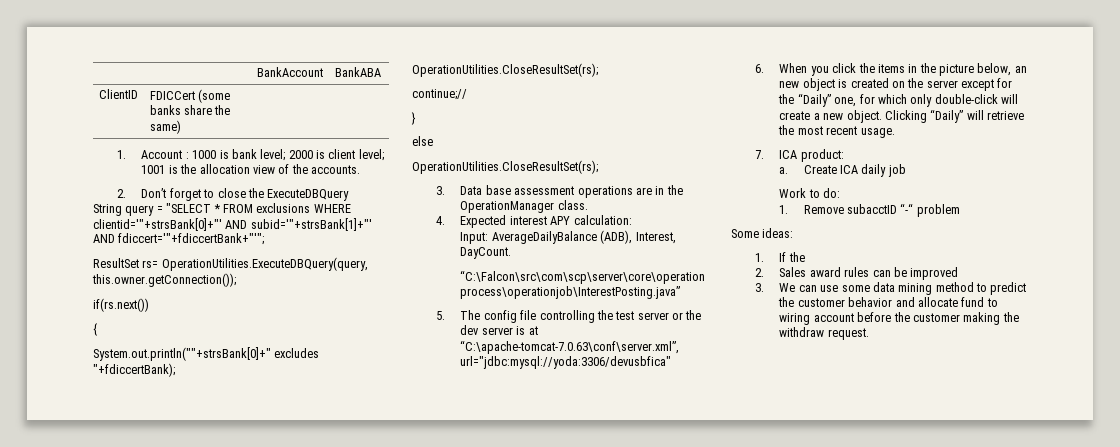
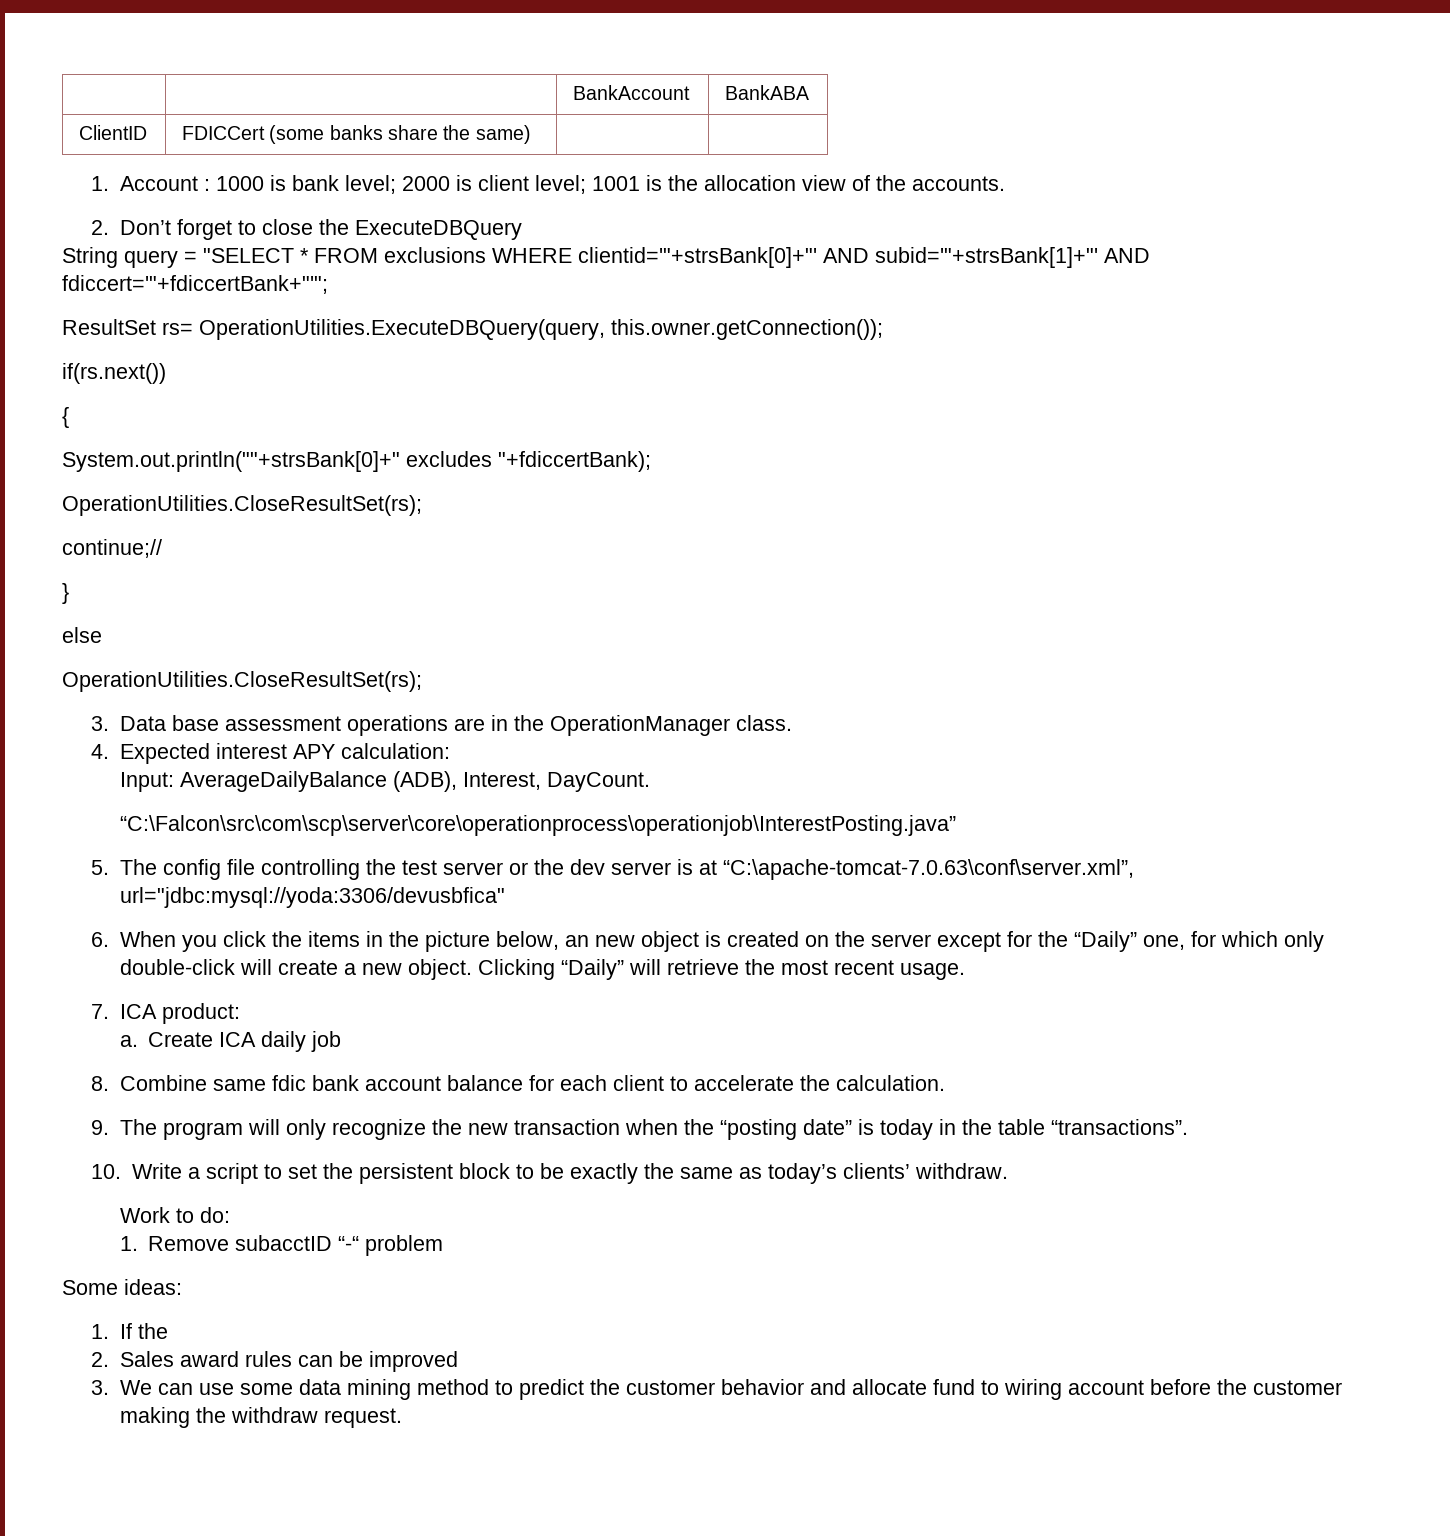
+ 8. Combine same fdic bank account balance for each client to accelerate the calculation.
+ 9. The program will only recognize the new transaction when the “posting date” is today in the table “transactions”.
+ 10. Write a script to set the persistent block to be exactly the same as today’s clients’ withdraw.

